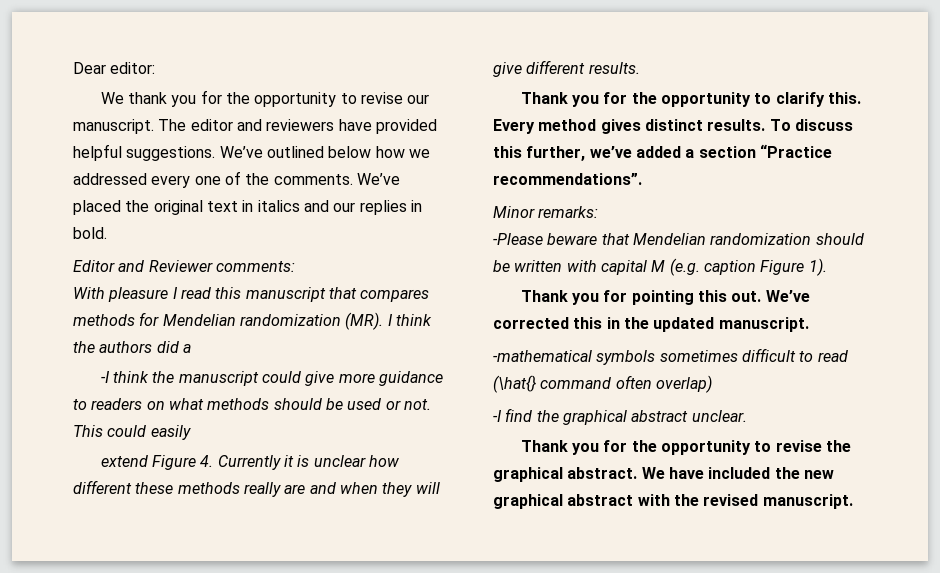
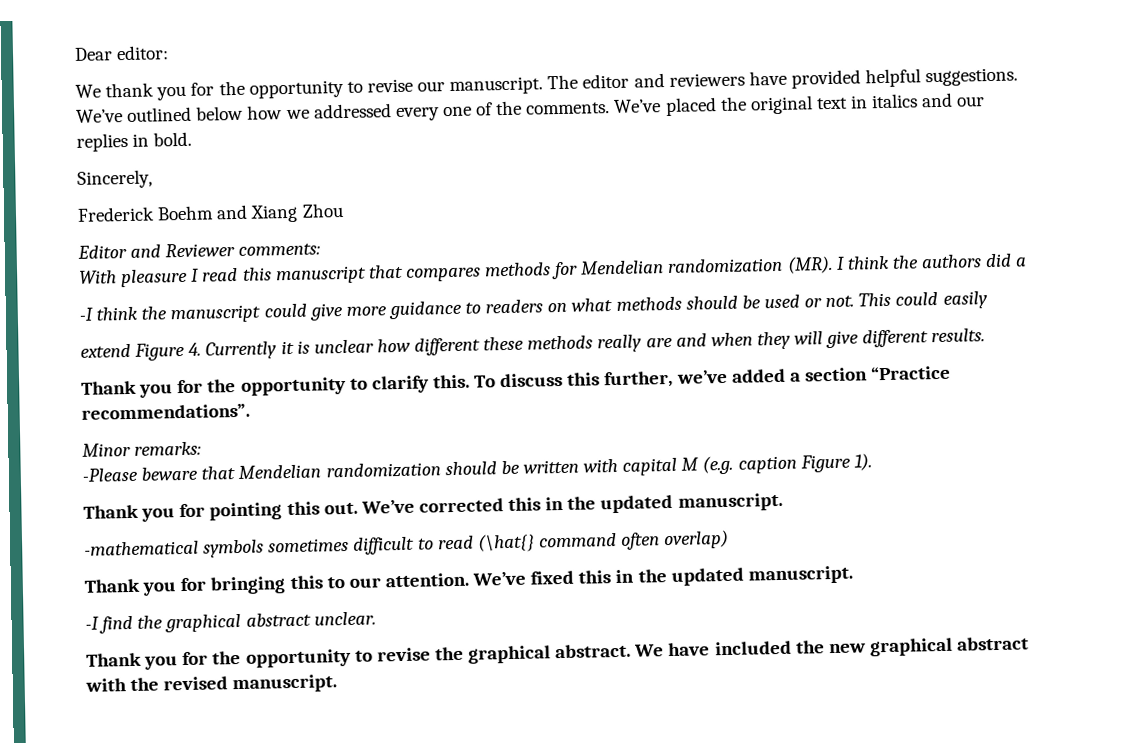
+ Sincerely,
+ Frederick Boehm and Xiang Zhou
- Every method gives distinct results.
+ Thank you for bringing this to our attention. We’ve fixed this in the updated manuscript.

